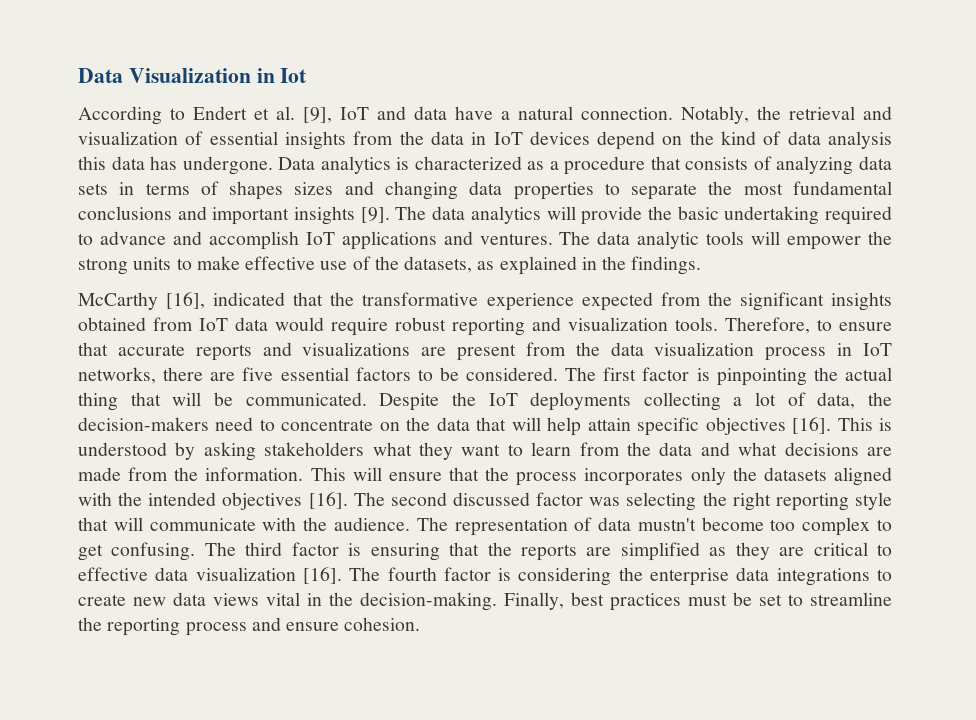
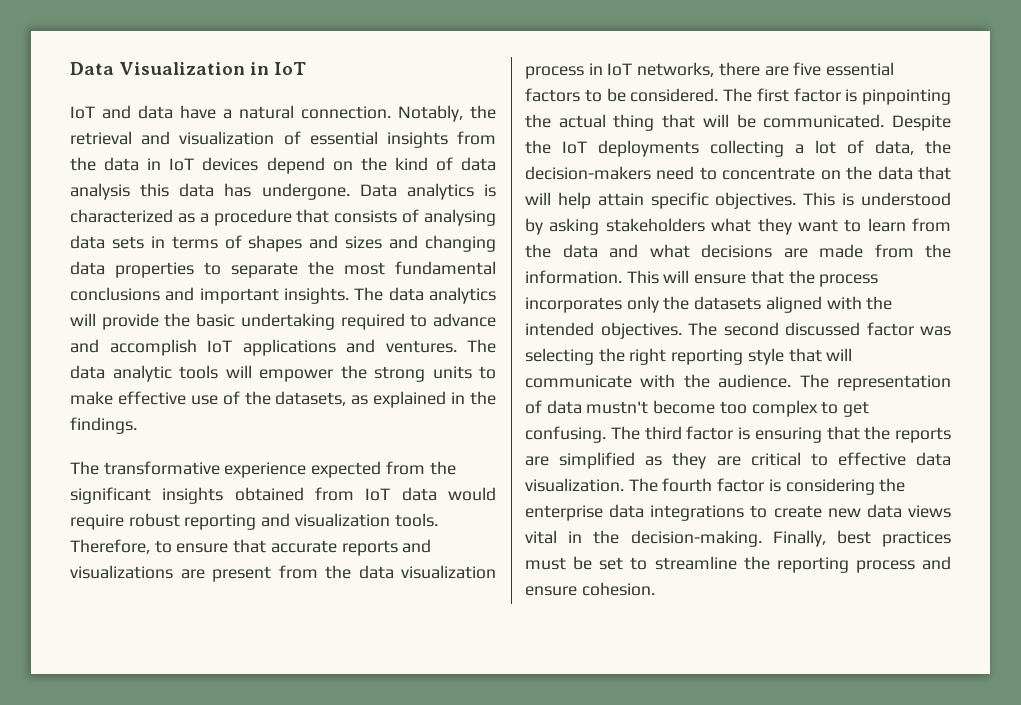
- Data Visualization in Iot
- According to Endert et al. [9], IoT and data have a natural connection.
+ Data Visualization in IoT
+ IoT and data have a natural connection.
- Data analytics is characterized as a procedure that consists of analyzing data sets in terms of shapes sizes and changing data properties to separate the most fundamental conclusions and important insights [9].
+ Data analytics is characterized as a procedure that consists of analysing data sets in terms of shapes and sizes and changing data properties to separate the most fundamental conclusions and important insights.
- McCarthy [16], indicated that the transformative experience expected from the significant insights obtained from IoT data would require robust reporting and visualization tools.
+ The transformative experience expected from the significant insights obtained from IoT data would require robust reporting and visualization tools.
- Despite the IoT deployments collecting a lot of data, the decision-makers need to concentrate on the data that will help attain specific objectives [16].
+ Despite the IoT deployments collecting a lot of data, the decision-makers need to concentrate on the data that will help attain specific objectives.
- This will ensure that the process incorporates only the datasets aligned with the intended objectives [16].
+ This will ensure that the process incorporates only the datasets aligned with the intended objectives.
- The third factor is ensuring that the reports are simplified as they are critical to effective data visualization [16].
+ The third factor is ensuring that the reports are simplified as they are critical to effective data visualization.

